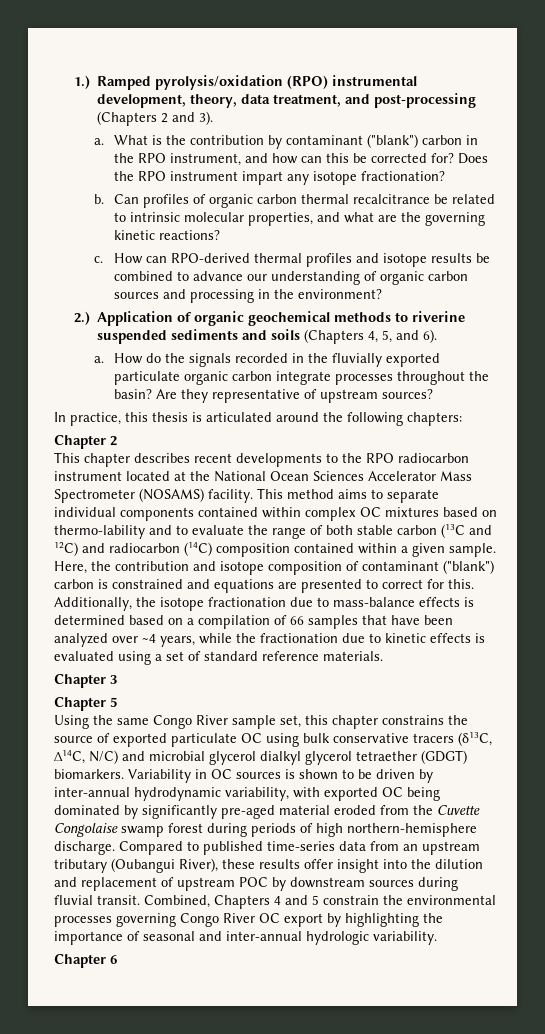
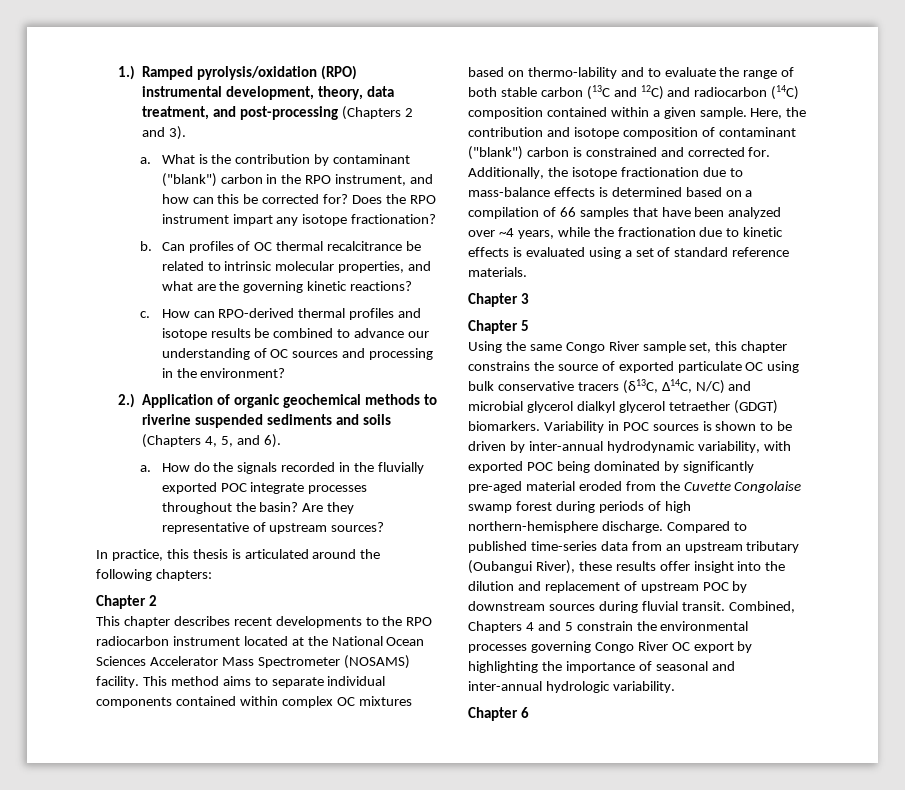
- Can profiles of organic carbon thermal recalcitrance be related to intrinsic molecular properties, and what are the governing kinetic reactions?
+ Can profiles of OC thermal recalcitrance be related to intrinsic molecular properties, and what are the governing kinetic reactions?
- How can RPO-derived thermal profiles and isotope results be combined to advance our understanding of organic carbon sources and processing in the environment?
+ How can RPO-derived thermal profiles and isotope results be combined to advance our understanding of OC sources and processing in the environment?
- How do the signals recorded in the fluvially exported particulate organic carbon integrate processes throughout the basin?
+ How do the signals recorded in the fluvially exported POC integrate processes throughout the basin?
- Here, the contribution and isotope composition of contaminant ("blank") carbon is constrained and equations are presented to correct for this.
+ Here, the contribution and isotope composition of contaminant ("blank") carbon is constrained and corrected for.
- Variability in OC sources is shown to be driven by inter-annual hydrodynamic variability, with exported OC being dominated by significantly pre-aged material eroded from the Cuvette Congolaise swamp forest during periods of high northern-hemisphere discharge.
+ Variability in POC sources is shown to be driven by inter-annual hydrodynamic variability, with exported POC being dominated by significantly pre-aged material eroded from the Cuvette Congolaise swamp forest during periods of high northern-hemisphere discharge.

